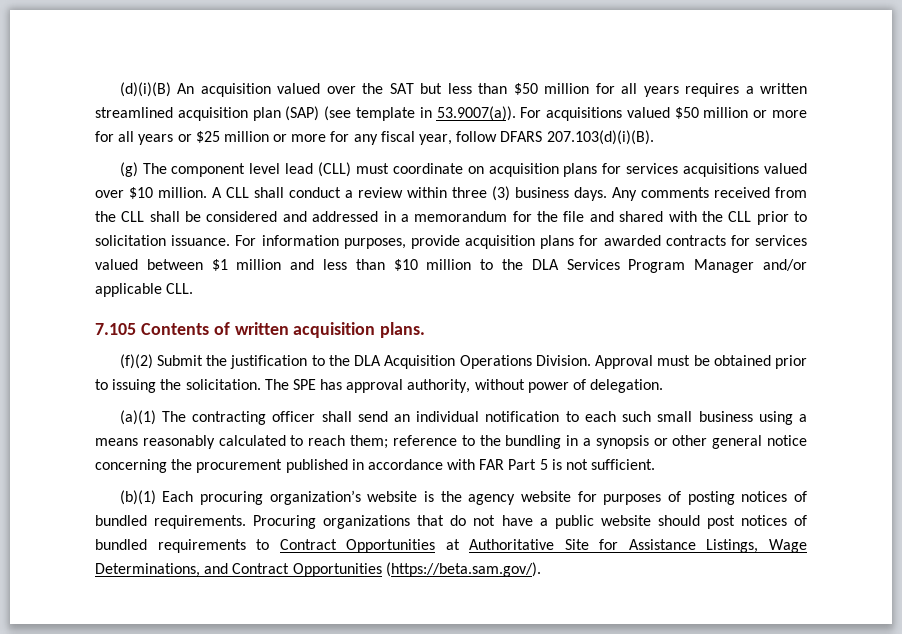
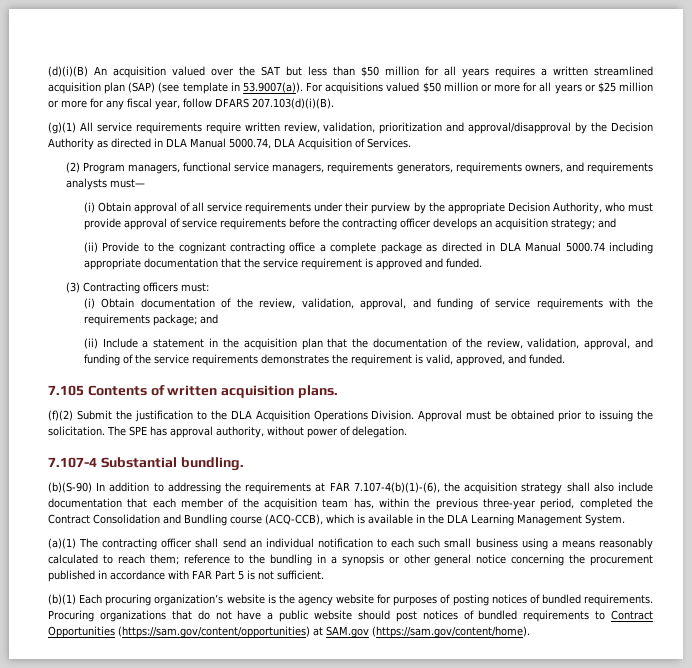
- (g) The component level lead (CLL) must coordinate on acquisition plans for services acquisitions valued over $10 million. A CLL shall conduct a review within three (3) business days. Any comments received from the CLL shall be considered and addressed in a memorandum for the file and shared with the CLL prior to solicitation issuance. For information purposes, provide acquisition plans for awarded contracts for services valued between $1 million and less than $10 million to the DLA Services Program Manager and/or applicable CLL.
+ (g)(1) All service requirements require written review, validation, prioritization and approval/disapproval by the Decision Authority as directed in DLA Manual 5000.74, DLA Acquisition of Services.
+ (2) Program managers, functional service managers, requirements generators, requirements owners, and requirements analysts must—
+ (i) Obtain approval of all service requirements under their purview by the appropriate Decision Authority, who must provide approval of service requirements before the contracting officer develops an acquisition strategy; and
+ (ii) Provide to the cognizant contracting office a complete package as directed in DLA Manual 5000.74 including appropriate documentation that the service requirement is approved and funded.
+ (3) Contracting officers must:
+ (i) Obtain documentation of the review, validation, approval, and funding of service requirements with the requirements package; and
+ (ii) Include a statement in the acquisition plan that the documentation of the review, validation, approval, and funding of the service requirements demonstrates the requirement is valid, approved, and funded.
+ 7.107-4 Substantial bundling.
+ (b)(S-90) In addition to addressing the requirements at FAR 7.107-4(b)(1)-(6), the acquisition strategy shall also include documentation that each member of the acquisition team has, within the previous three-year period, completed the Contract Consolidation and Bundling course (ACQ-CCB), which is available in the DLA Learning Management System.
- Procuring organizations that do not have a public website should post notices of bundled requirements to Contract Opportunities at Authoritative Site for Assistance Listings, Wage Determinations, and Contract Opportunities (https://beta.sam.gov/).
+ Procuring organizations that do not have a public website should post notices of bundled requirements to Contract Opportunities (https://sam.gov/content/opportunities) at SAM.gov (https://sam.gov/content/home).

